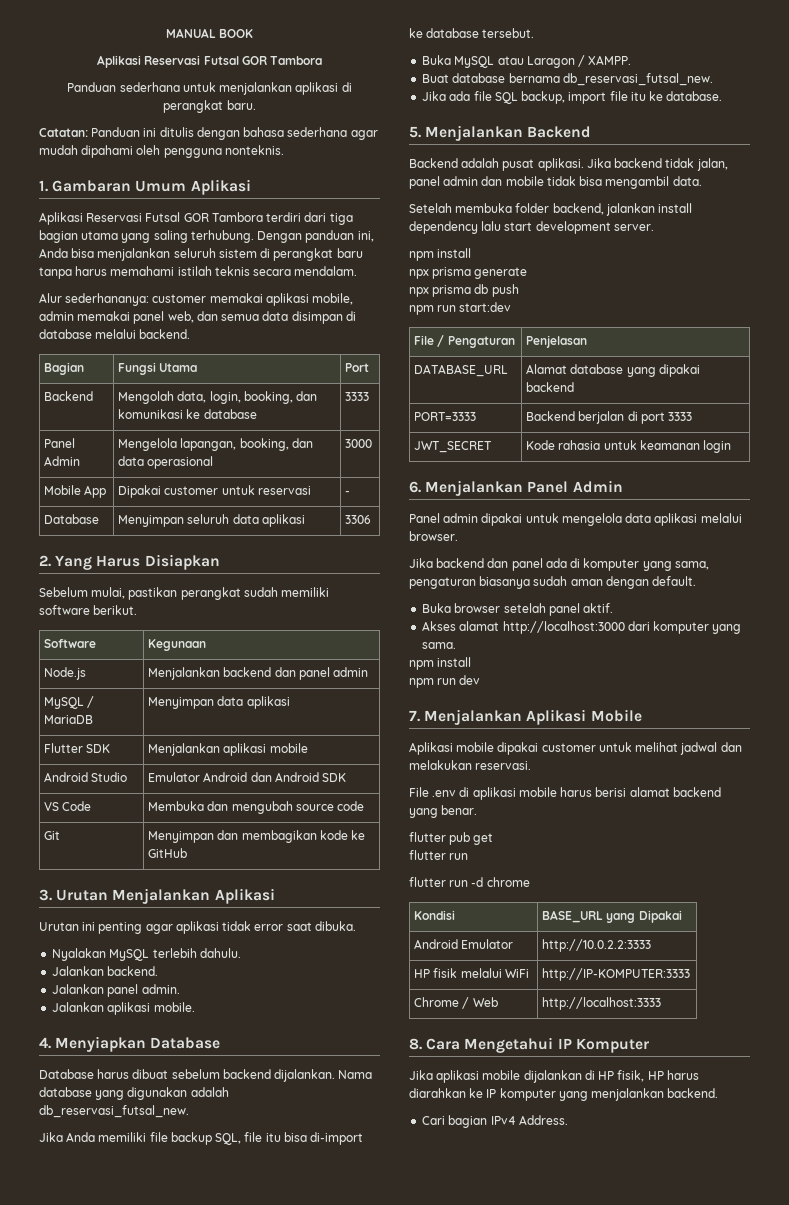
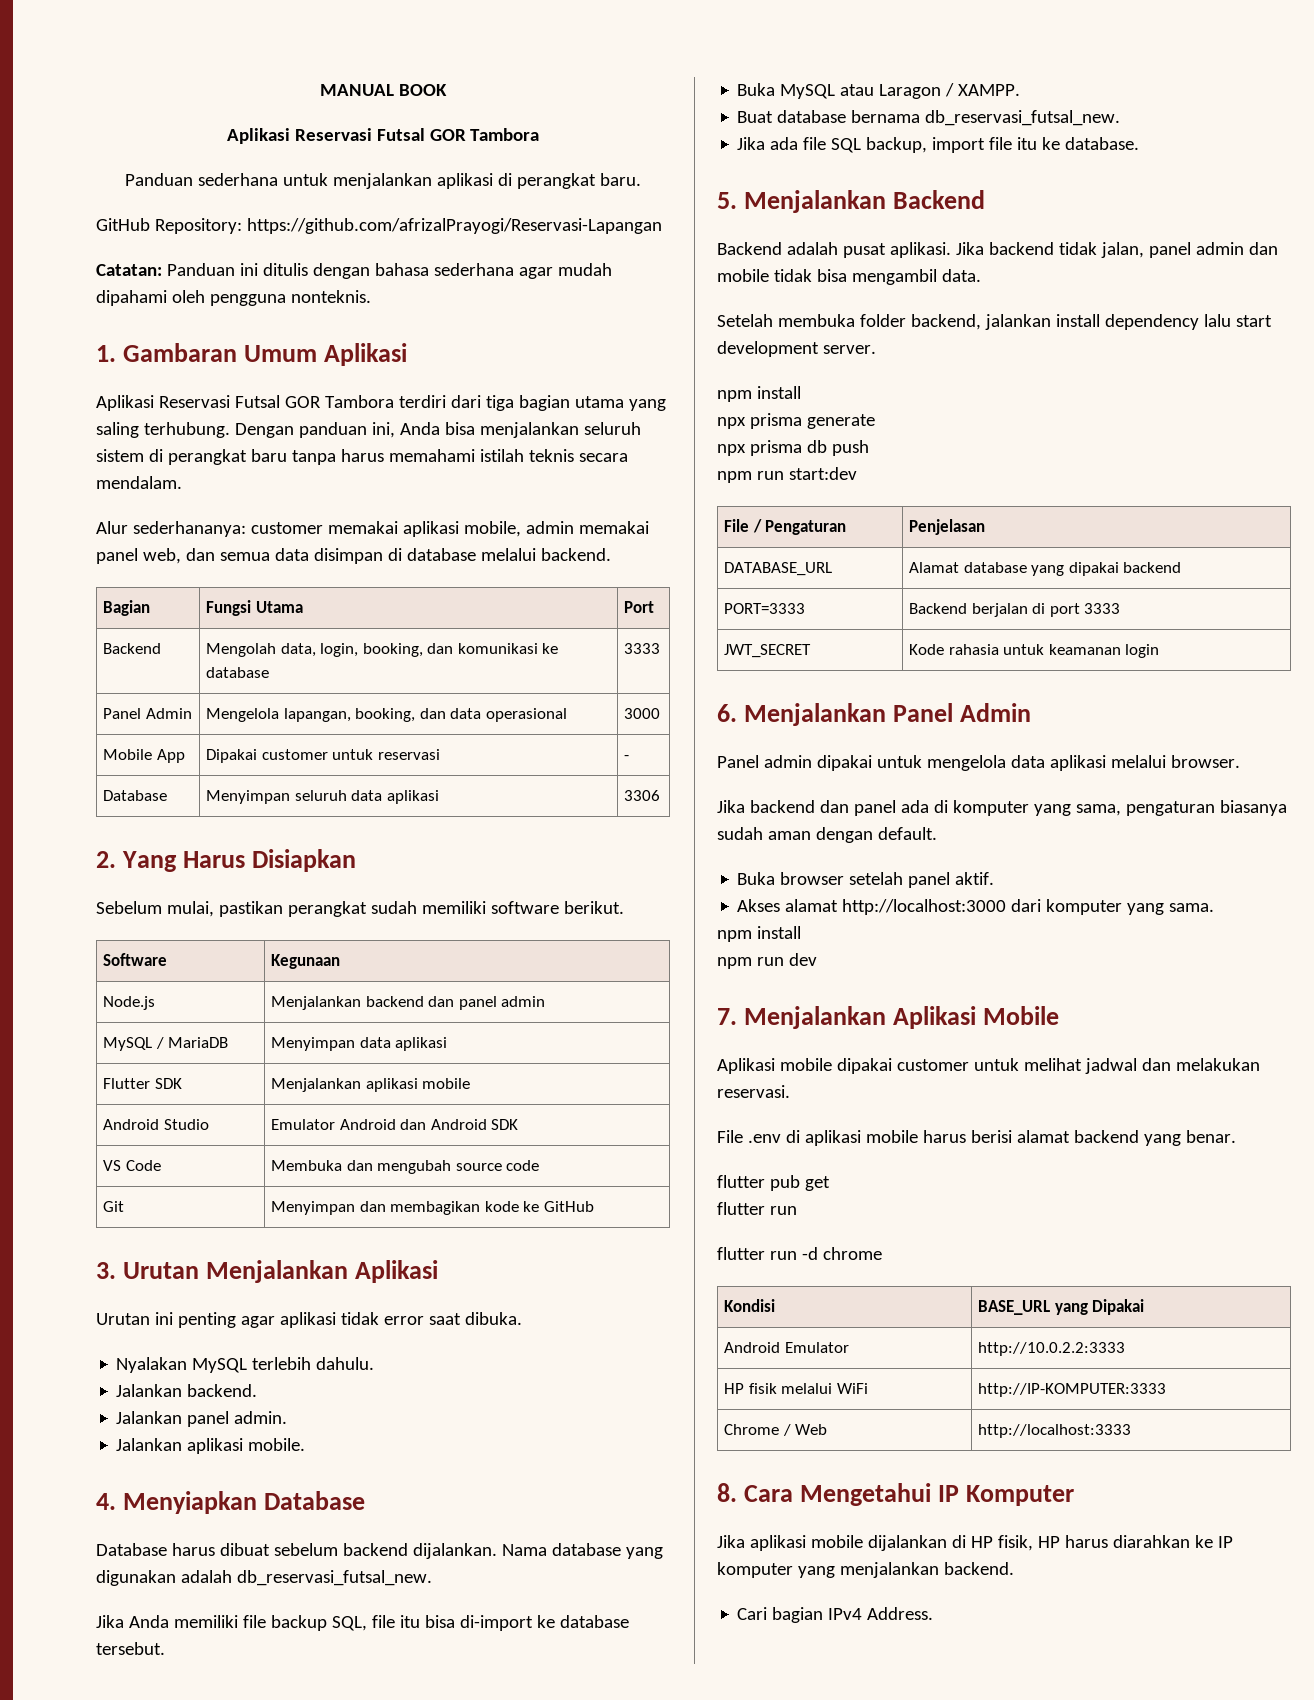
+ GitHub Repository: https://github.com/afrizalPrayogi/Reservasi-Lapangan

